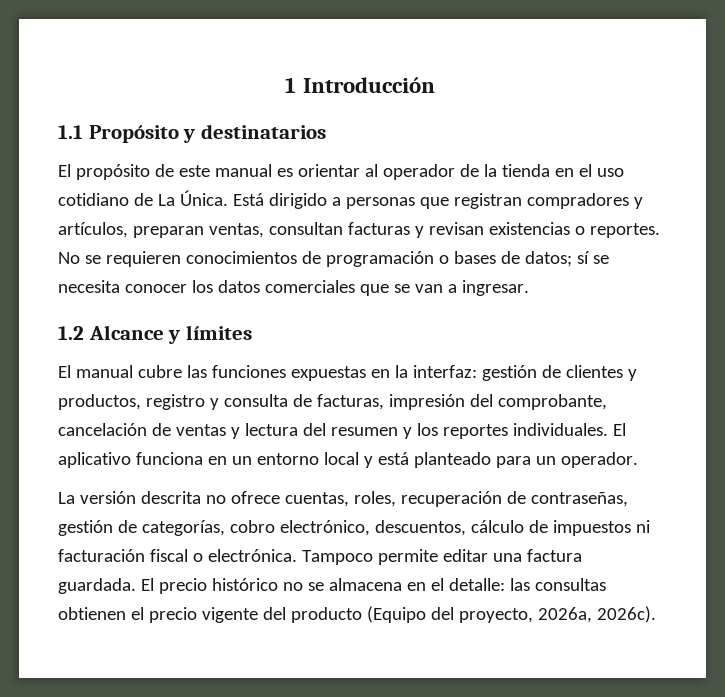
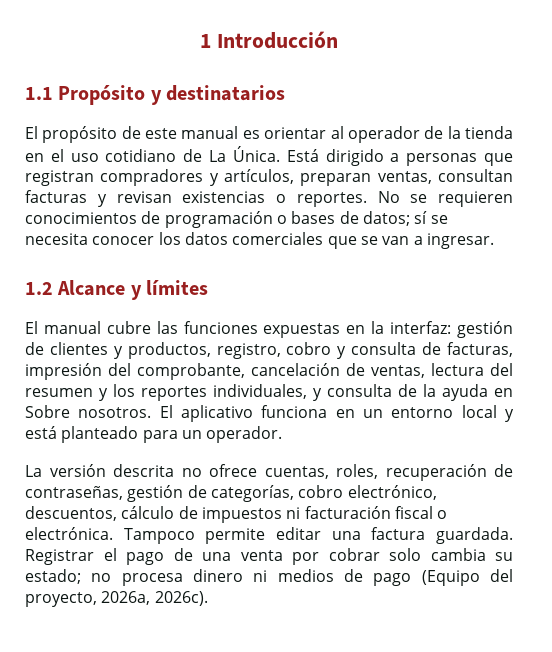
- El manual cubre las funciones expuestas en la interfaz: gestión de clientes y productos, registro y consulta de facturas, impresión del comprobante, cancelación de ventas y lectura del resumen y los reportes individuales.
+ El manual cubre las funciones expuestas en la interfaz: gestión de clientes y productos, registro, cobro y consulta de facturas, impresión del comprobante, cancelación de ventas, lectura del resumen y los reportes individuales, y consulta de la ayuda en Sobre nosotros.
- El precio histórico no se almacena en el detalle: las consultas obtienen el precio vigente del producto (Equipo del proyecto, 2026a, 2026c).
+ Registrar el pago de una venta por cobrar solo cambia su estado; no procesa dinero ni medios de pago (Equipo del proyecto, 2026a, 2026c).

